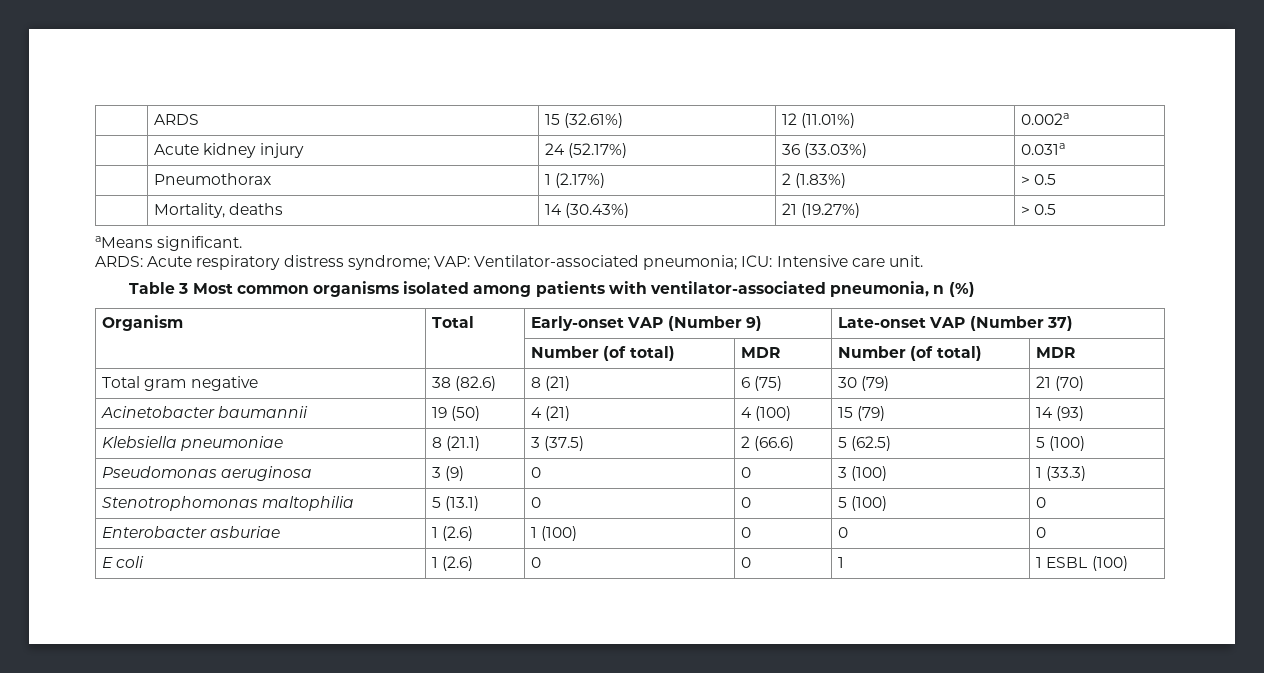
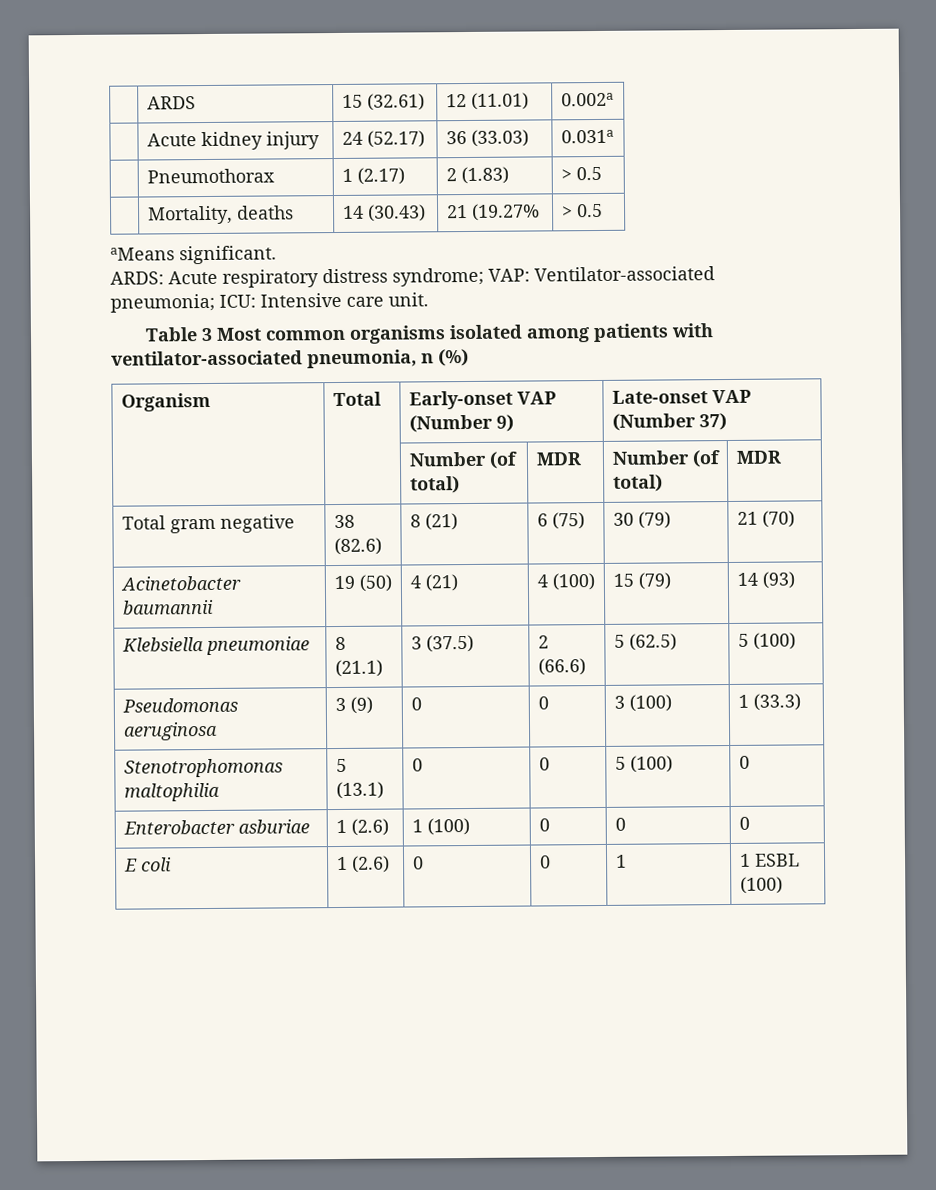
- | ARDS | 15 (32.61%) | 12 (11.01%) | 0.002a
+ | ARDS | 15 (32.61) | 12 (11.01) | 0.002a
- | Acute kidney injury | 24 (52.17%) | 36 (33.03%) | 0.031a
+ | Acute kidney injury | 24 (52.17) | 36 (33.03) | 0.031a
- | Pneumothorax | 1 (2.17%) | 2 (1.83%) | > 0.5
+ | Pneumothorax | 1 (2.17) | 2 (1.83) | > 0.5
- | Mortality, deaths | 14 (30.43%) | 21 (19.27%) | > 0.5
+ | Mortality, deaths | 14 (30.43) | 21 (19.27% | > 0.5

